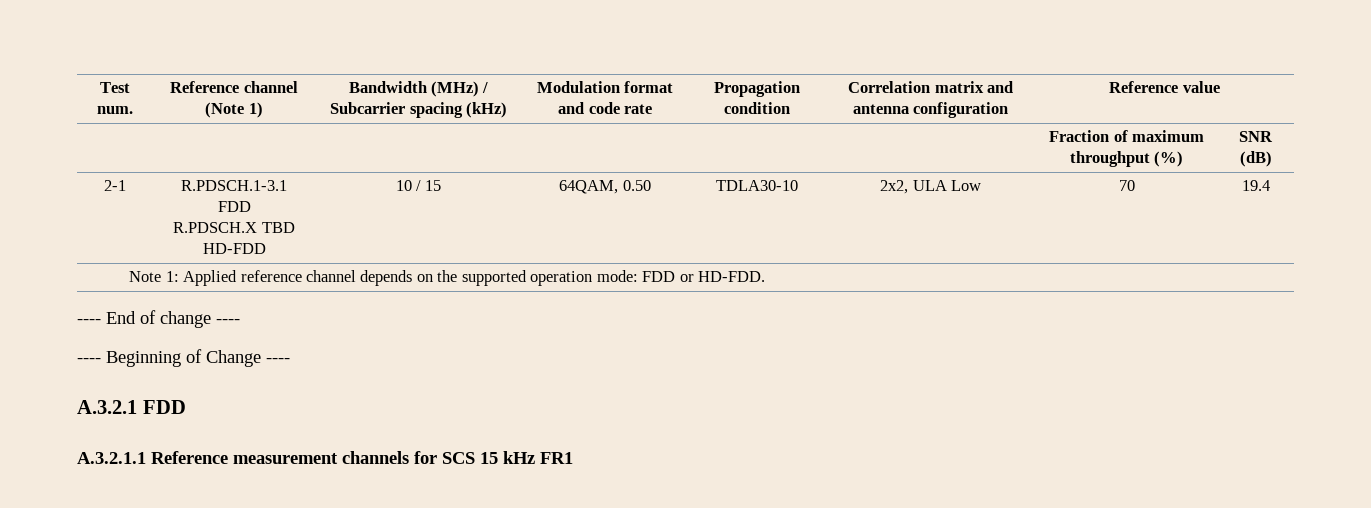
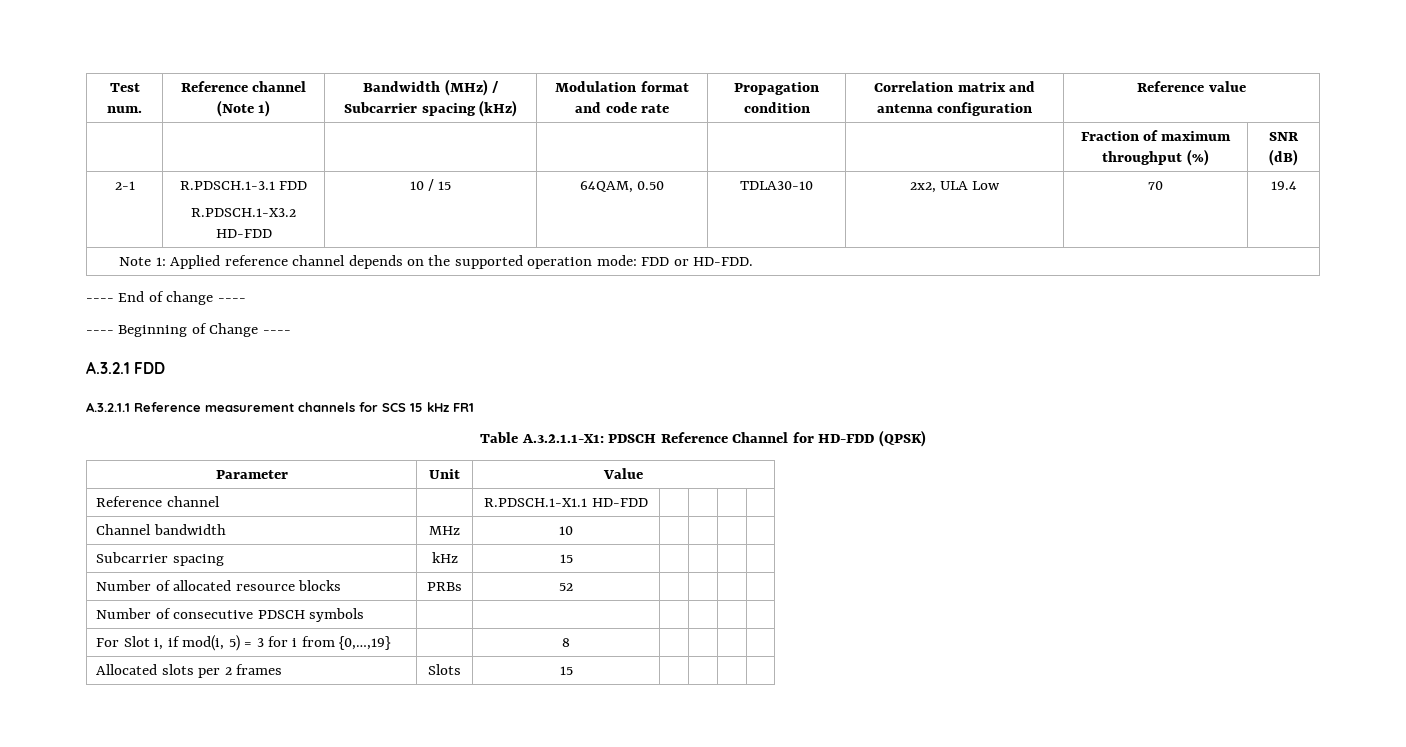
  2-1 | R.PDSCH.1-3.1 FDD
- R.PDSCH.X TBD HD-FDD | 10 / 15 | 64QAM, 0.50 | TDLA30-10 | 2x2, ULA Low | 70 | 19.4
+ R.PDSCH.1-X3.2 HD-FDD | 10 / 15 | 64QAM, 0.50 | TDLA30-10 | 2x2, ULA Low | 70 | 19.4
+ Table A.3.2.1.1-X1: PDSCH Reference Channel for HD-FDD (QPSK)
+ Parameter | Unit | Value
+ Reference channel | | R.PDSCH.1-X1.1 HD-FDD | | | |
+ Channel bandwidth | MHz | 10 | | | |
+ Subcarrier spacing | kHz | 15 | | | |
+ Number of allocated resource blocks | PRBs | 52 | | | |
+ Number of consecutive PDSCH symbols | | | | | |
+ For Slot i, if mod(i, 5) = 3 for i from {0,…,19} | | 8 | | | |
+ Allocated slots per 2 frames | Slots | 15 | | | |

